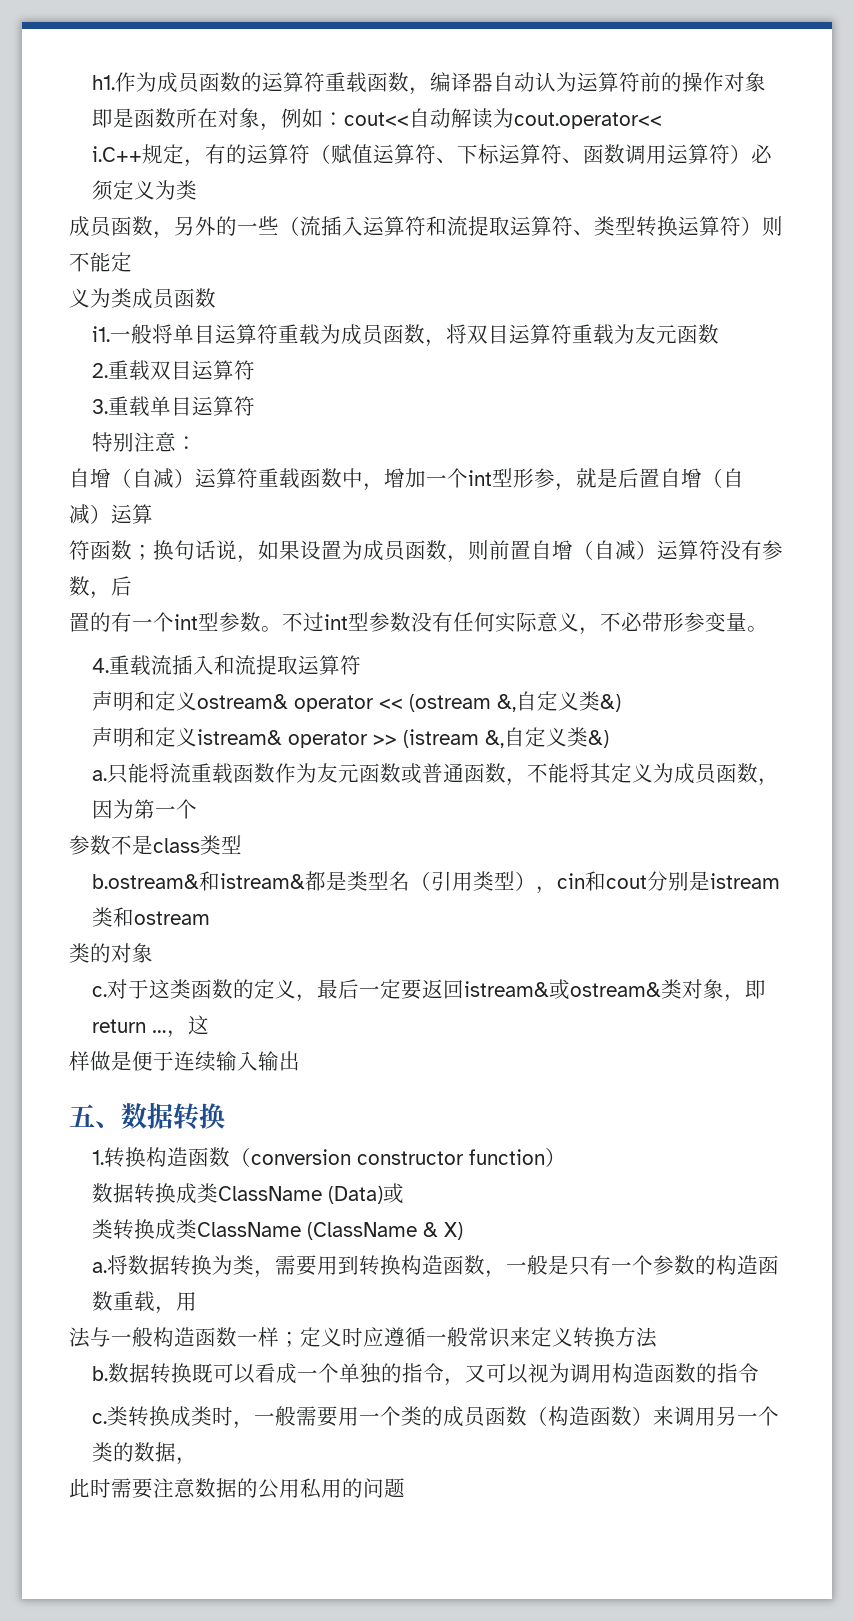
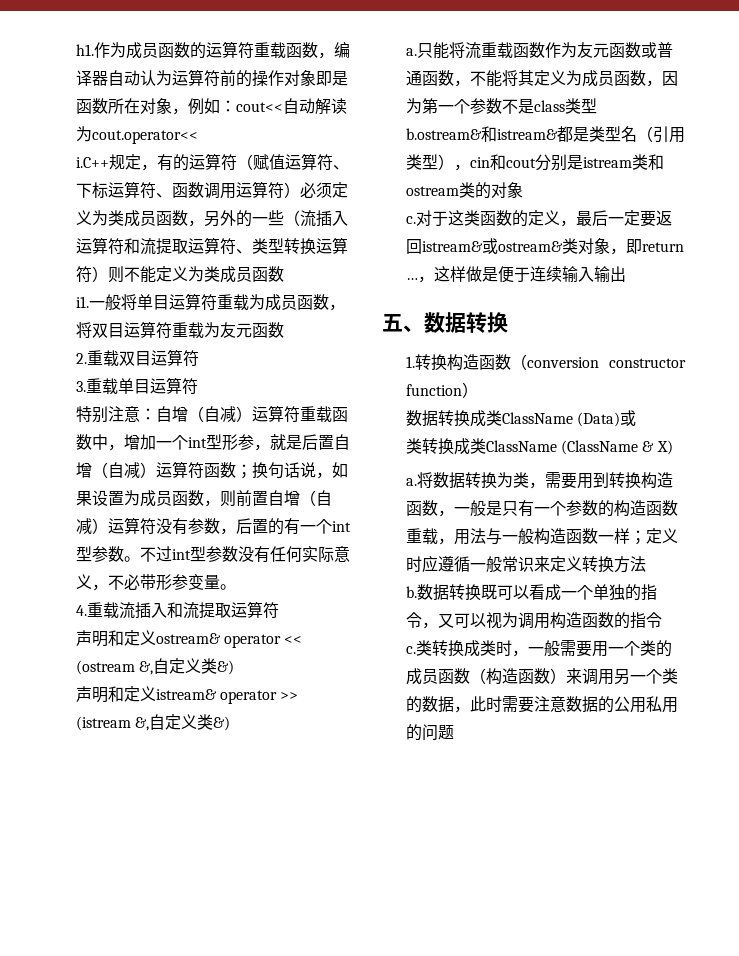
- i.C++规定，有的运算符（赋值运算符、下标运算符、函数调用运算符）必须定义为类
- 成员函数，另外的一些（流插入运算符和流提取运算符、类型转换运算符）则不能定
- 义为类成员函数
+ i.C++规定，有的运算符（赋值运算符、下标运算符、函数调用运算符）必须定义为类成员函数，另外的一些（流插入运算符和流提取运算符、类型转换运算符）则不能定义为类成员函数
- 特别注意：
- 自增（自减）运算符重载函数中，增加一个int型形参，就是后置自增（自减）运算
- 符函数；换句话说，如果设置为成员函数，则前置自增（自减）运算符没有参数，后
- 置的有一个int型参数。
+ 特别注意：自增（自减）运算符重载函数中，增加一个int型形参，就是后置自增（自减）运算符函数；换句话说，如果设置为成员函数，则前置自增（自减）运算符没有参数，后置的有一个int型参数。
- 只能将流重载函数作为友元函数或普通函数，不能将其定义为成员函数，因为第一个
- 参数不是class类型
+ 只能将流重载函数作为友元函数或普通函数，不能将其定义为成员函数，因为第一个参数不是class类型
- b.ostream&和istream&都是类型名（引用类型），cin和cout分别是istream类和ostream
- 类的对象
+ b.ostream&和istream&都是类型名（引用类型），cin和cout分别是istream类和ostream类的对象
- ，这
- 样做是便于连续输入输出
+ ，这样做是便于连续输入输出
- 将数据转换为类，需要用到转换构造函数，一般是只有一个参数的构造函数重载，用
- 法与一般构造函数一样；定义时应遵循一般常识来定义转换方法
+ 将数据转换为类，需要用到转换构造函数，一般是只有一个参数的构造函数重载，用法与一般构造函数一样；定义时应遵循一般常识来定义转换方法
- 类转换成类时，一般需要用一个类的成员函数（构造函数）来调用另一个类的数据，
- 此时需要注意数据的公用私用的问题
+ 类转换成类时，一般需要用一个类的成员函数（构造函数）来调用另一个类的数据，此时需要注意数据的公用私用的问题

